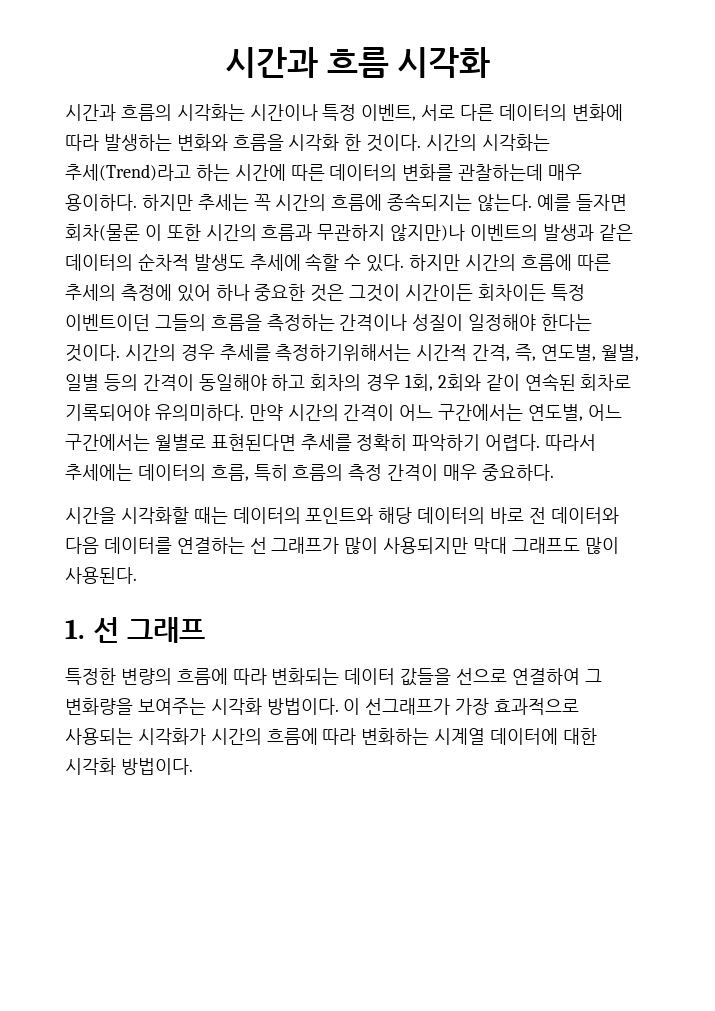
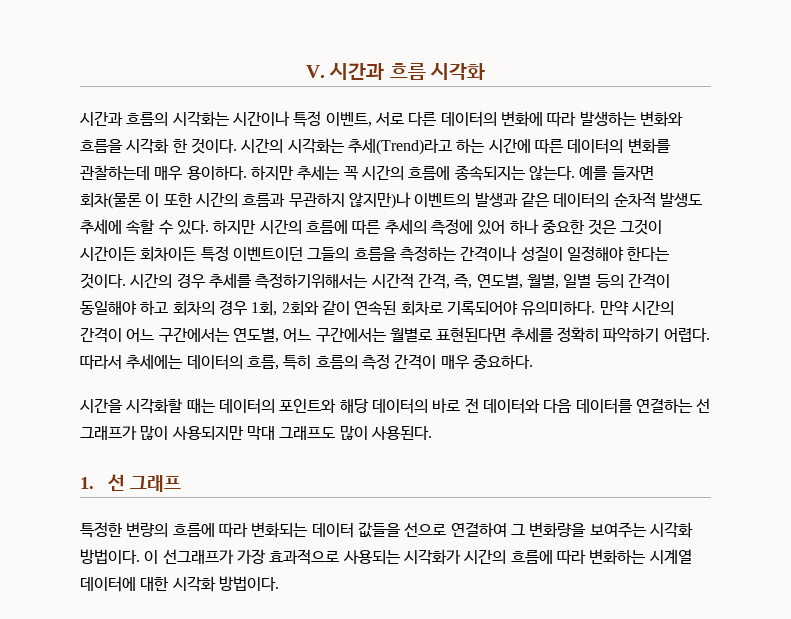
- 시간과 흐름 시각화
+ V. 시간과 흐름 시각화

